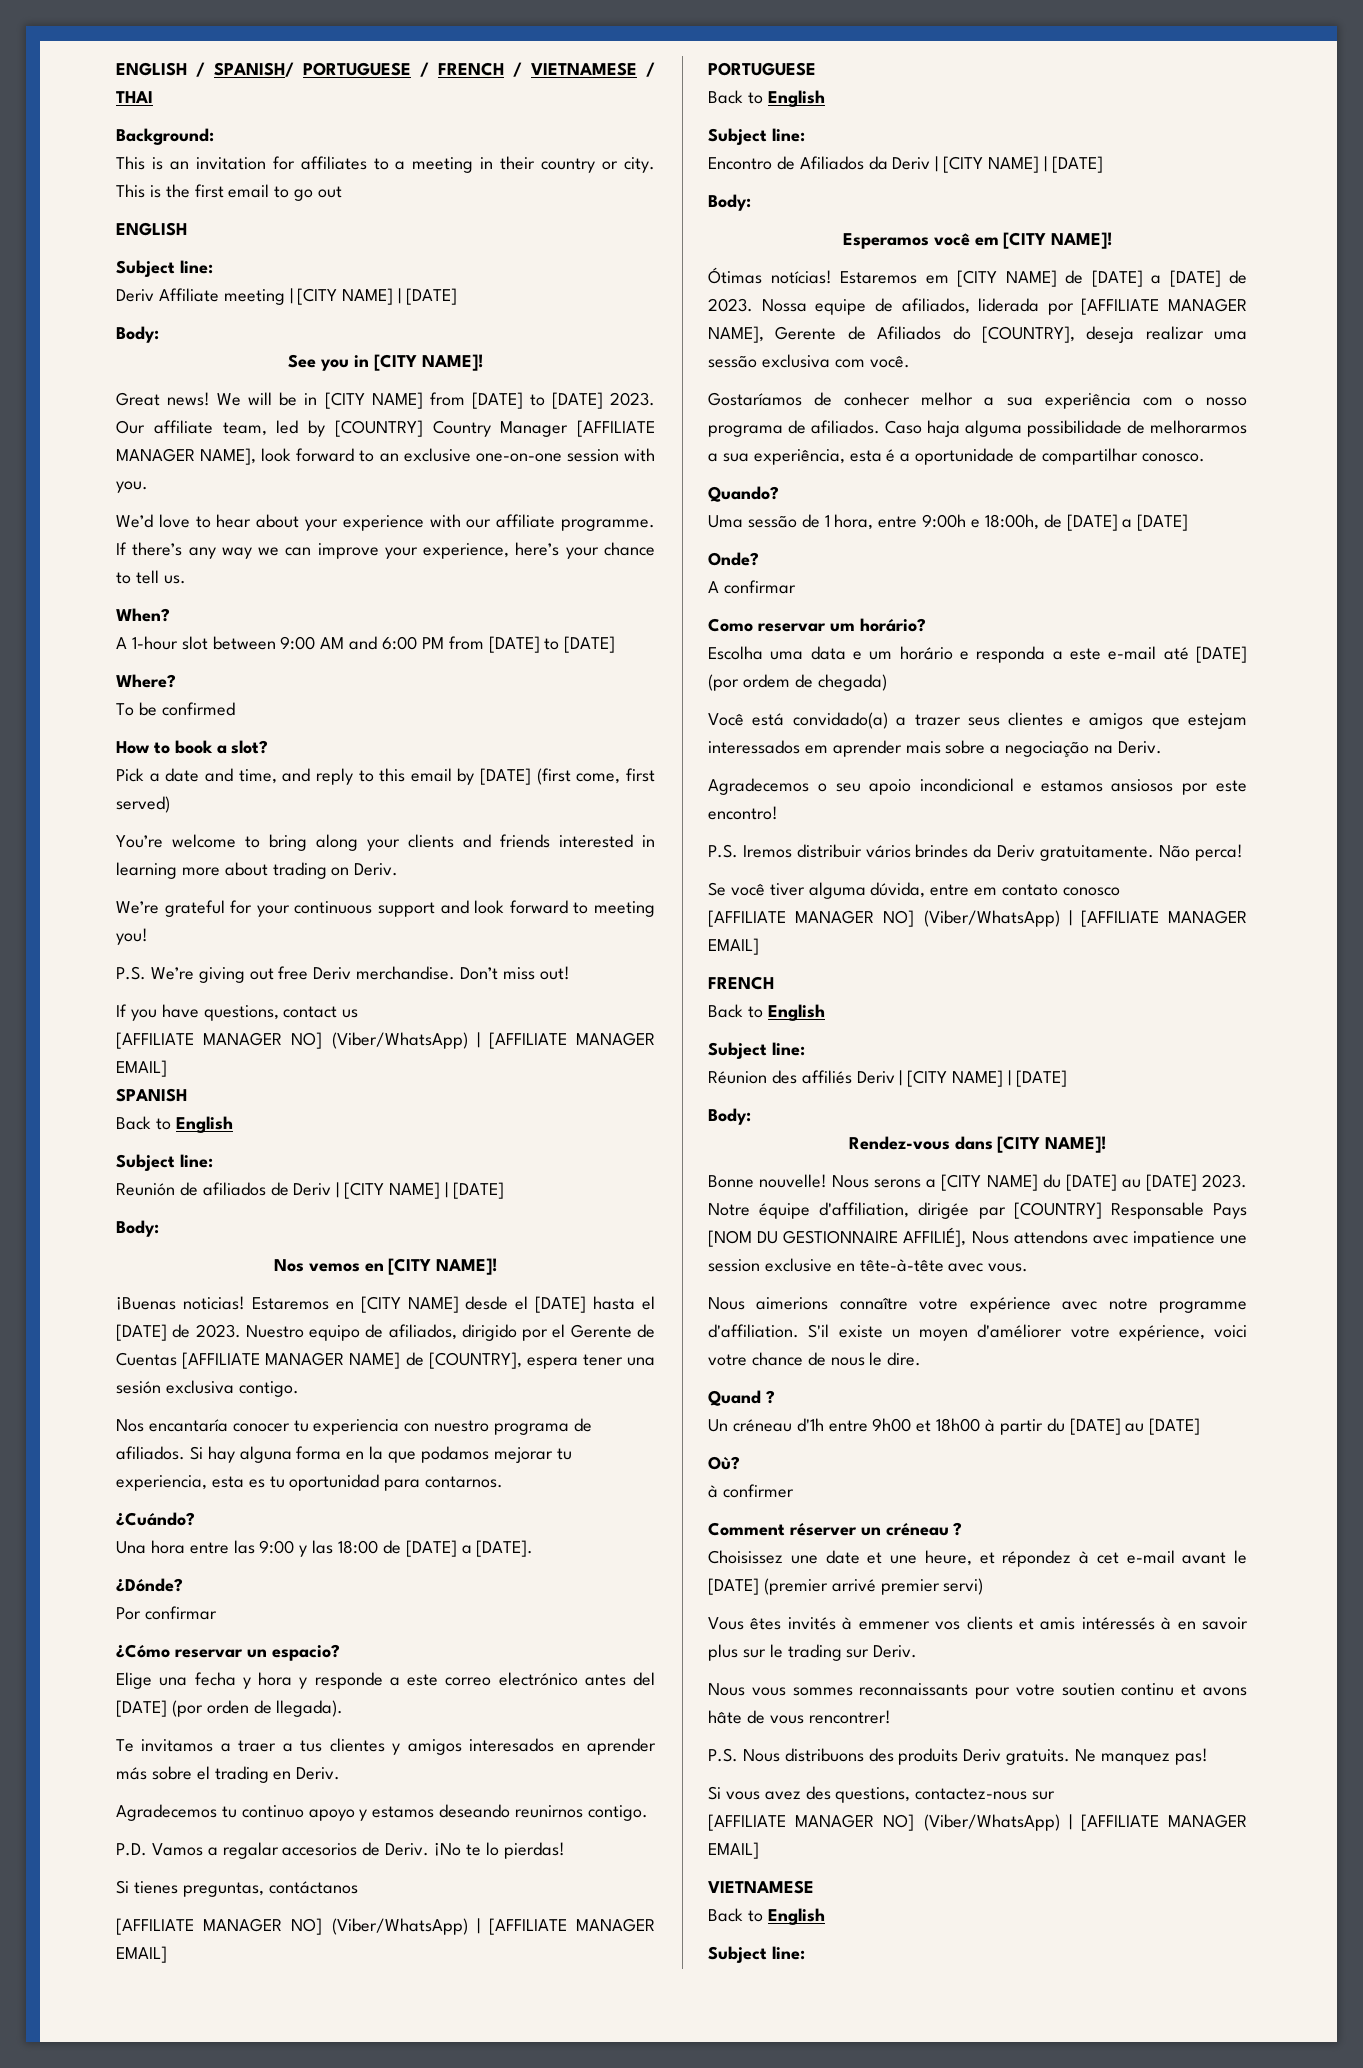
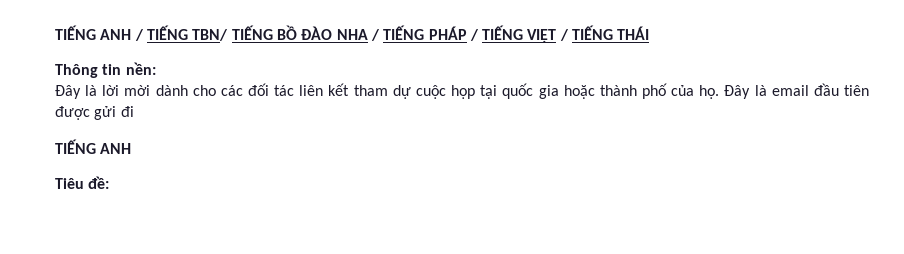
- ENGLISH / SPANISH/ PORTUGUESE / FRENCH / VIETNAMESE / THAI
- Background:
- This is an invitation for affiliates to a meeting in their country or city. This is the first email to go out
- ENGLISH
- Subject line:
- Deriv Affiliate meeting | [CITY NAME] | [DATE]
- Body:
- See you in [CITY NAME]!
- Great news! We will be in [CITY NAME] from [DATE] to [DATE] 2023. Our affiliate team, led by [COUNTRY] Country Manager [AFFILIATE MANAGER NAME], look forward to an exclusive one-on-one session with you.
- We’d love to hear about your experience with our affiliate programme. If there’s any way we can improve your experience, here’s your chance to tell us.
- When?
- A 1-hour slot between 9:00 AM and 6:00 PM from [DATE] to [DATE]
- Where?
- To be confirmed
- How to book a slot?
- Pick a date and time, and reply to this email by [DATE] (first come, first served)
- You’re welcome to bring along your clients and friends interested in learning more about trading on Deriv.
- We’re grateful for your continuous support and look forward to meeting you!
- P.S. We’re giving out free Deriv merchandise. Don’t miss out!
- If you have questions, contact us
- [AFFILIATE MANAGER NO] (Viber/WhatsApp) | [AFFILIATE MANAGER EMAIL]
- SPANISH
- Back to English
- Subject line:
- Reunión de afiliados de Deriv | [CITY NAME] | [DATE]
- Body:
- Nos vemos en [CITY NAME]!
- ¡Buenas noticias! Estaremos en [CITY NAME] desde el [DATE] hasta el [DATE] de 2023. Nuestro equipo de afiliados, dirigido por el Gerente de Cuentas [AFFILIATE MANAGER NAME] de [COUNTRY], espera tener una sesión exclusiva contigo.
- Nos encantaría conocer tu experiencia con nuestro programa de afiliados. Si hay alguna forma en la que podamos mejorar tu experiencia, esta es tu oportunidad para contarnos.
- ¿Cuándo?
- Una hora entre las 9:00 y las 18:00 de [DATE] a [DATE].
- ¿Dónde?
- Por confirmar
- ¿Cómo reservar un espacio?
- Elige una fecha y hora y responde a este correo electrónico antes del [DATE] (por orden de llegada).
- Te invitamos a traer a tus clientes y amigos interesados en aprender más sobre el trading en Deriv.
- Agradecemos tu continuo apoyo y estamos deseando reunirnos contigo.
- P.D. Vamos a regalar accesorios de Deriv. ¡No te lo pierdas!
- Si tienes preguntas, contáctanos
- [AFFILIATE MANAGER NO] (Viber/WhatsApp) | [AFFILIATE MANAGER EMAIL]
- PORTUGUESE
- Back to English
- Subject line:
- Encontro de Afiliados da Deriv | [CITY NAME] | [DATE]
- Body:
- Esperamos você em [CITY NAME]!
- Ótimas notícias! Estaremos em [CITY NAME] de [DATE] a [DATE] de 2023. Nossa equipe de afiliados, liderada por [AFFILIATE MANAGER NAME], Gerente de Afiliados do [COUNTRY], deseja realizar uma sessão exclusiva com você.
- Gostaríamos de conhecer melhor a sua experiência com o nosso programa de afiliados. Caso haja alguma possibilidade de melhorarmos a sua experiência, esta é a oportunidade de compartilhar conosco.
- Quando?
- Uma sessão de 1 hora, entre 9:00h e 18:00h, de [DATE] a [DATE]
- Onde?
- A confirmar
- Como reservar um horário?
- Escolha uma data e um horário e responda a este e-mail até [DATE] (por ordem de chegada)
- Você está convidado(a) a trazer seus clientes e amigos que estejam interessados em aprender mais sobre a negociação na Deriv.
- Agradecemos o seu apoio incondicional e estamos ansiosos por este encontro!
- P.S. Iremos distribuir vários brindes da Deriv gratuitamente. Não perca!
- Se você tiver alguma dúvida, entre em contato conosco
- [AFFILIATE MANAGER NO] (Viber/WhatsApp) | [AFFILIATE MANAGER EMAIL]
- FRENCH
- Back to English
- Subject line:
- Réunion des affiliés Deriv | [CITY NAME] | [DATE]
- Body:
- Rendez-vous dans [CITY NAME]!
- Bonne nouvelle! Nous serons a [CITY NAME] du [DATE] au [DATE] 2023. Notre équipe d'affiliation, dirigée par [COUNTRY] Responsable Pays [NOM DU GESTIONNAIRE AFFILIÉ], Nous attendons avec impatience une session exclusive en tête-à-tête avec vous.
- Nous aimerions connaître votre expérience avec notre programme d'affiliation. S'il existe un moyen d'améliorer votre expérience, voici votre chance de nous le dire.
- Quand ?
- Un créneau d'1h entre 9h00 et 18h00 à partir du [DATE] au [DATE]
- Où?
- à confirmer
- Comment réserver un créneau ?
- Choisissez une date et une heure, et répondez à cet e-mail avant le [DATE] (premier arrivé premier servi)
- Vous êtes invités à emmener vos clients et amis intéressés à en savoir plus sur le trading sur Deriv.
- Nous vous sommes reconnaissants pour votre soutien continu et avons hâte de vous rencontrer!
- P.S. Nous distribuons des produits Deriv gratuits. Ne manquez pas!
- Si vous avez des questions, contactez-nous sur
- [AFFILIATE MANAGER NO] (Viber/WhatsApp) | [AFFILIATE MANAGER EMAIL]
- VIETNAMESE
- Back to English
- Subject line:
+ TIẾNG ANH / TIẾNG TBN/ TIẾNG BỒ ĐÀO NHA / TIẾNG PHÁP / TIẾNG VIỆT / TIẾNG THÁI
+ Thông tin nền:
+ Đây là lời mời dành cho các đối tác liên kết tham dự cuộc họp tại quốc gia hoặc thành phố của họ. Đây là email đầu tiên được gửi đi
+ TIẾNG ANH
+ Tiêu đề:

